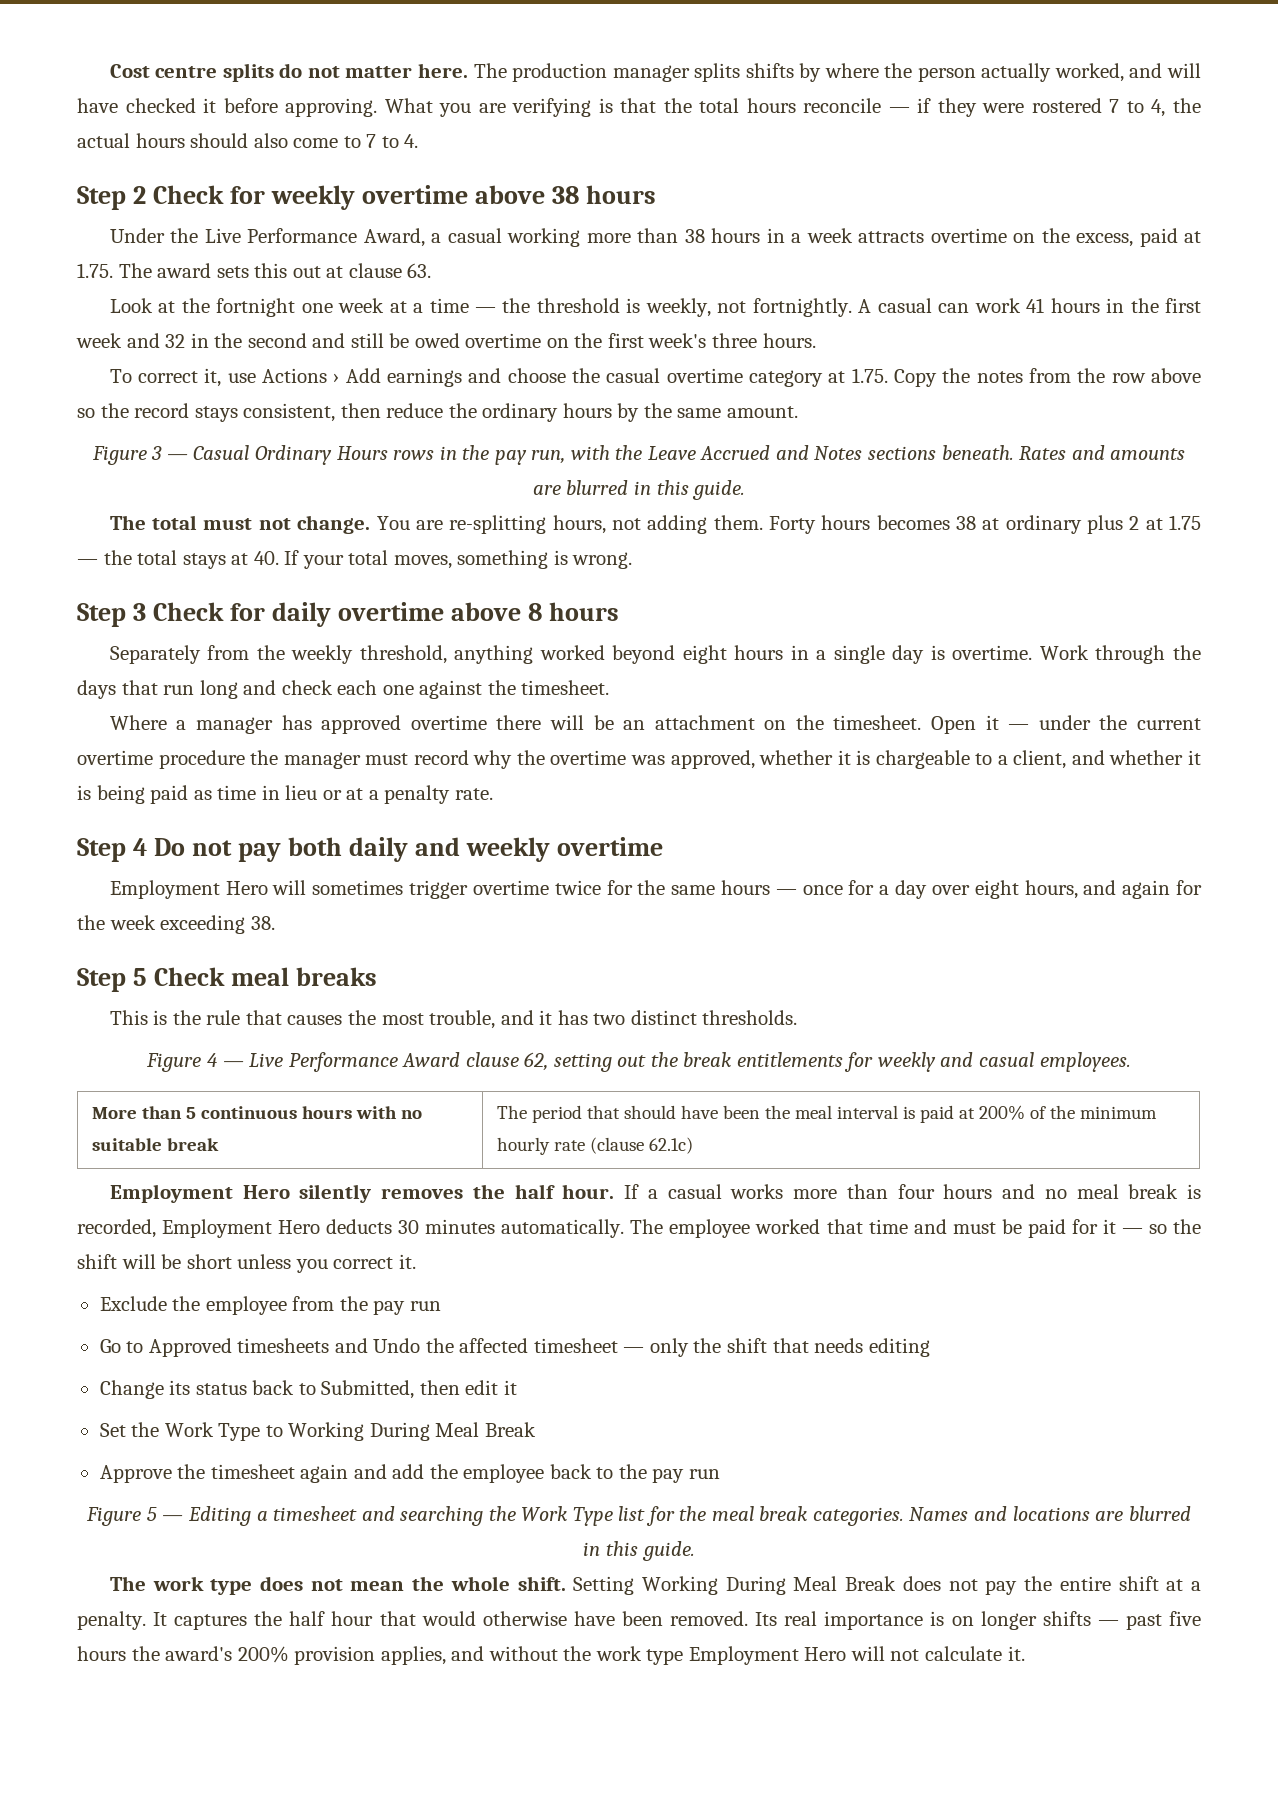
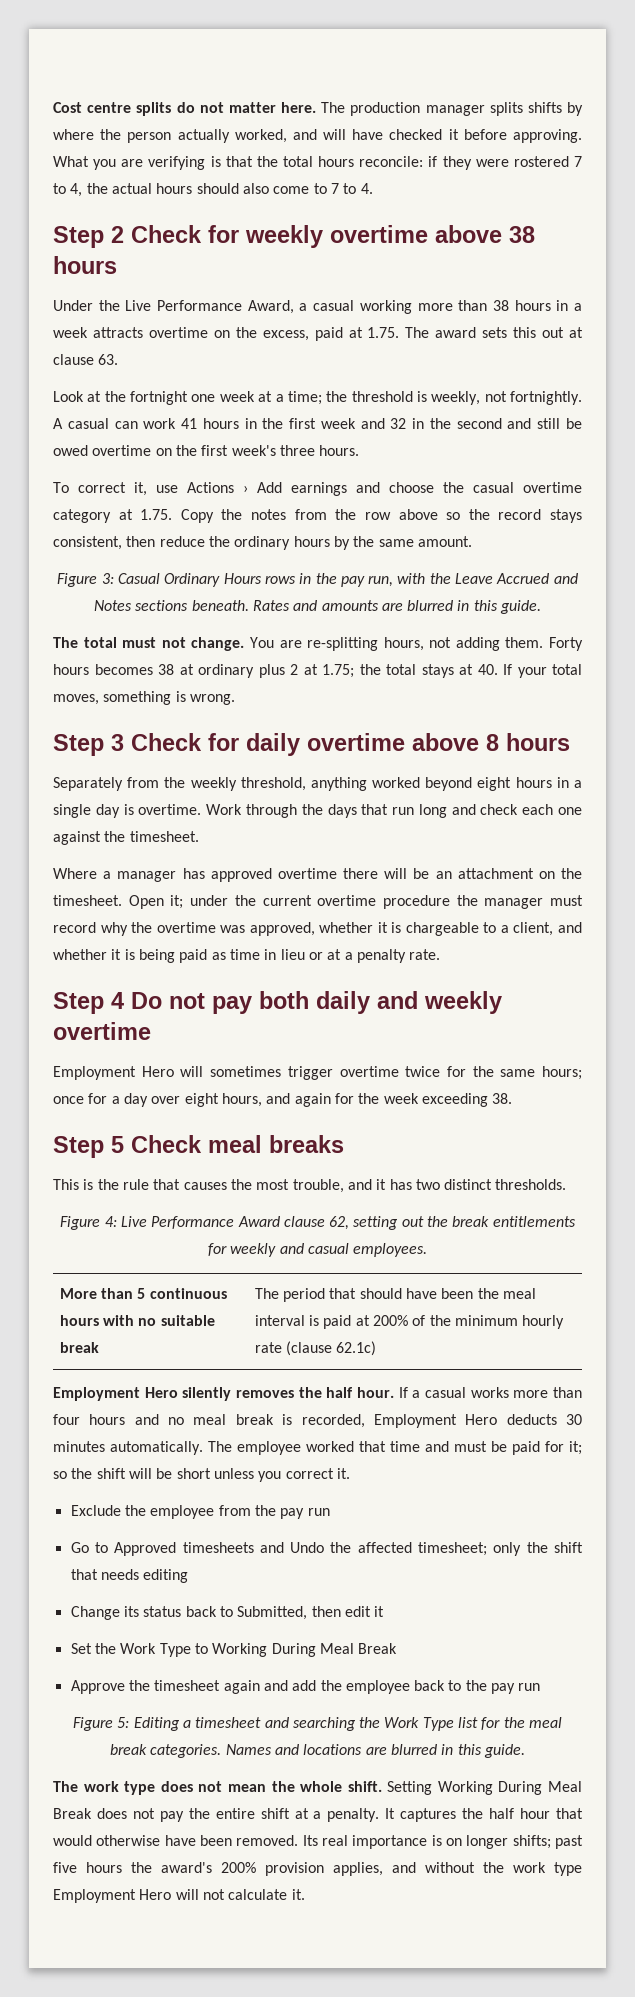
- What you are verifying is that the total hours reconcile — if they were rostered 7 to 4, the actual hours should also come to 7 to 4.
+ What you are verifying is that the total hours reconcile: if they were rostered 7 to 4, the actual hours should also come to 7 to 4.
- Look at the fortnight one week at a time — the threshold is weekly, not fortnightly.
+ Look at the fortnight one week at a time; the threshold is weekly, not fortnightly.
- Figure 3 — Casual Ordinary Hours rows in the pay run, with the Leave Accrued and Notes sections beneath.
+ Figure 3: Casual Ordinary Hours rows in the pay run, with the Leave Accrued and Notes sections beneath.
- Forty hours becomes 38 at ordinary plus 2 at 1.75 — the total stays at 40. If your total moves, something is wrong.
+ Forty hours becomes 38 at ordinary plus 2 at 1.75; the total stays at 40. If your total moves, something is wrong.
- Open it — under the current overtime procedure the manager must record why the overtime was approved, whether it is chargeable to a client, and whether it is being paid as time in lieu or at a penalty rate.
+ Open it; under the current overtime procedure the manager must record why the overtime was approved, whether it is chargeable to a client, and whether it is being paid as time in lieu or at a penalty rate.
- Employment Hero will sometimes trigger overtime twice for the same hours — once for a day over eight hours, and again for the week exceeding 38.
+ Employment Hero will sometimes trigger overtime twice for the same hours; once for a day over eight hours, and again for the week exceeding 38.
- Figure 4 — Live Performance Award clause 62, setting out the break entitlements for weekly and casual employees.
+ Figure 4: Live Performance Award clause 62, setting out the break entitlements for weekly and casual employees.
- The employee worked that time and must be paid for it — so the shift will be short unless you correct it.
+ The employee worked that time and must be paid for it; so the shift will be short unless you correct it.
- Go to Approved timesheets and Undo the affected timesheet — only the shift that needs editing
+ Go to Approved timesheets and Undo the affected timesheet; only the shift that needs editing
- Figure 5 — Editing a timesheet and searching the Work Type list for the meal break categories.
+ Figure 5: Editing a timesheet and searching the Work Type list for the meal break categories.
- Its real importance is on longer shifts — past five hours the award's 200% provision applies, and without the work type Employment Hero will not calculate it.
+ Its real importance is on longer shifts; past five hours the award's 200% provision applies, and without the work type Employment Hero will not calculate it.

